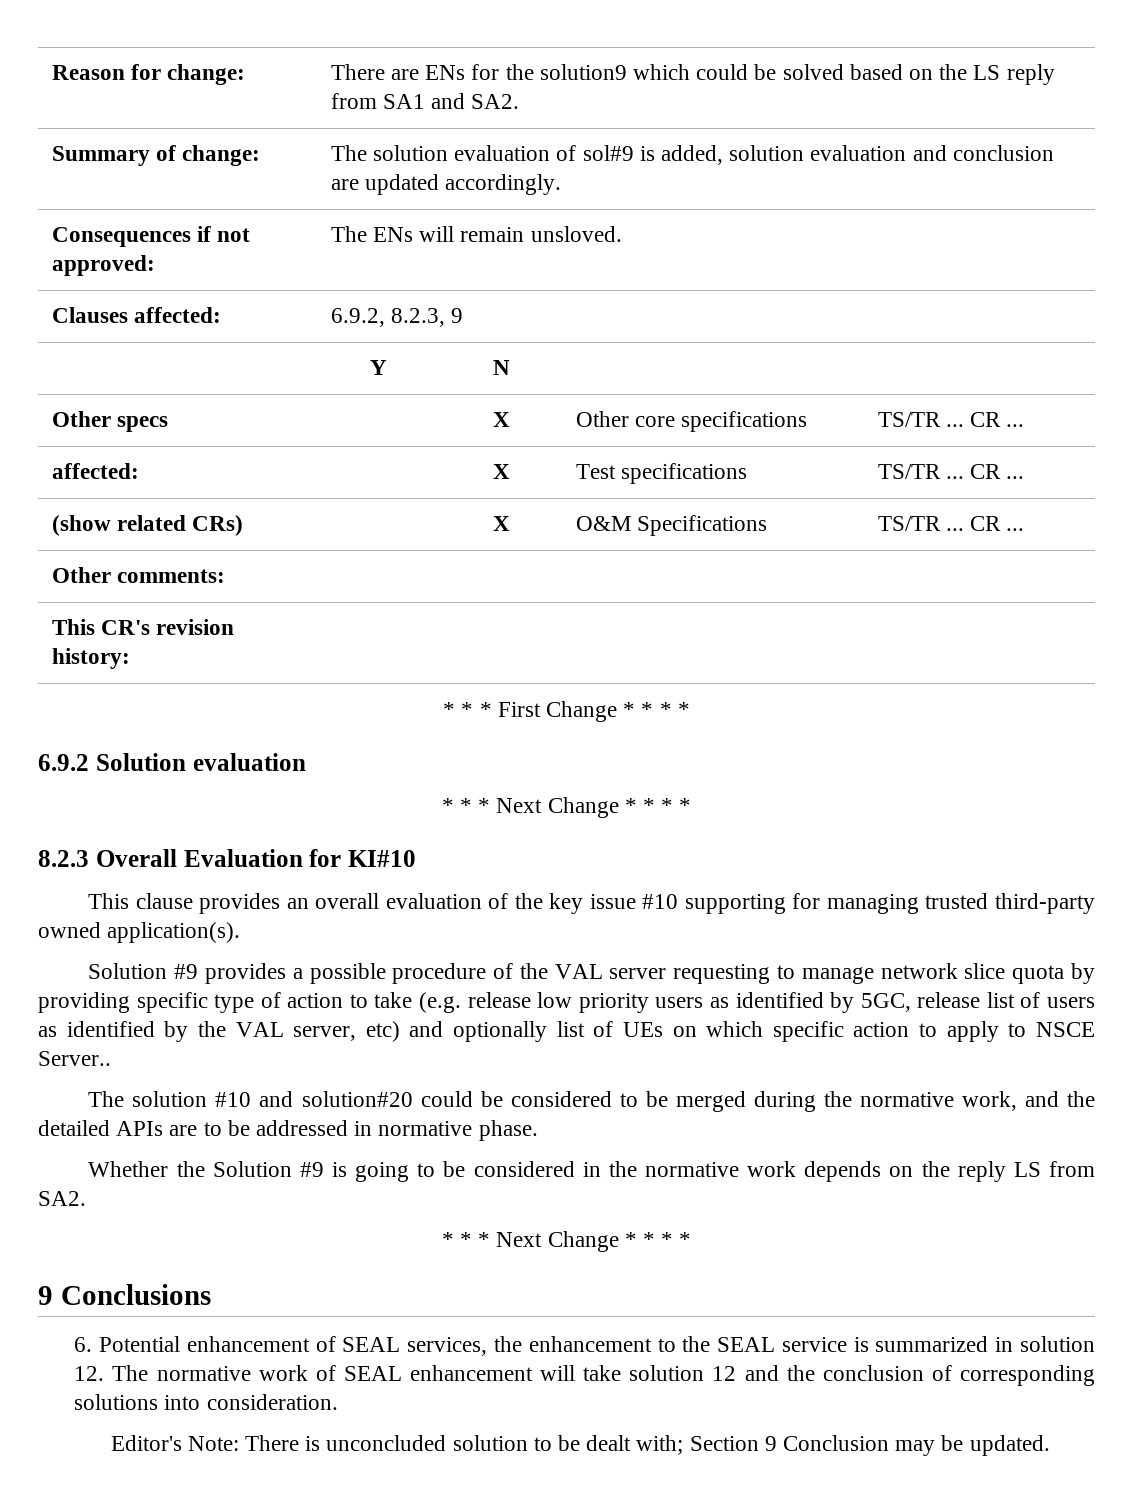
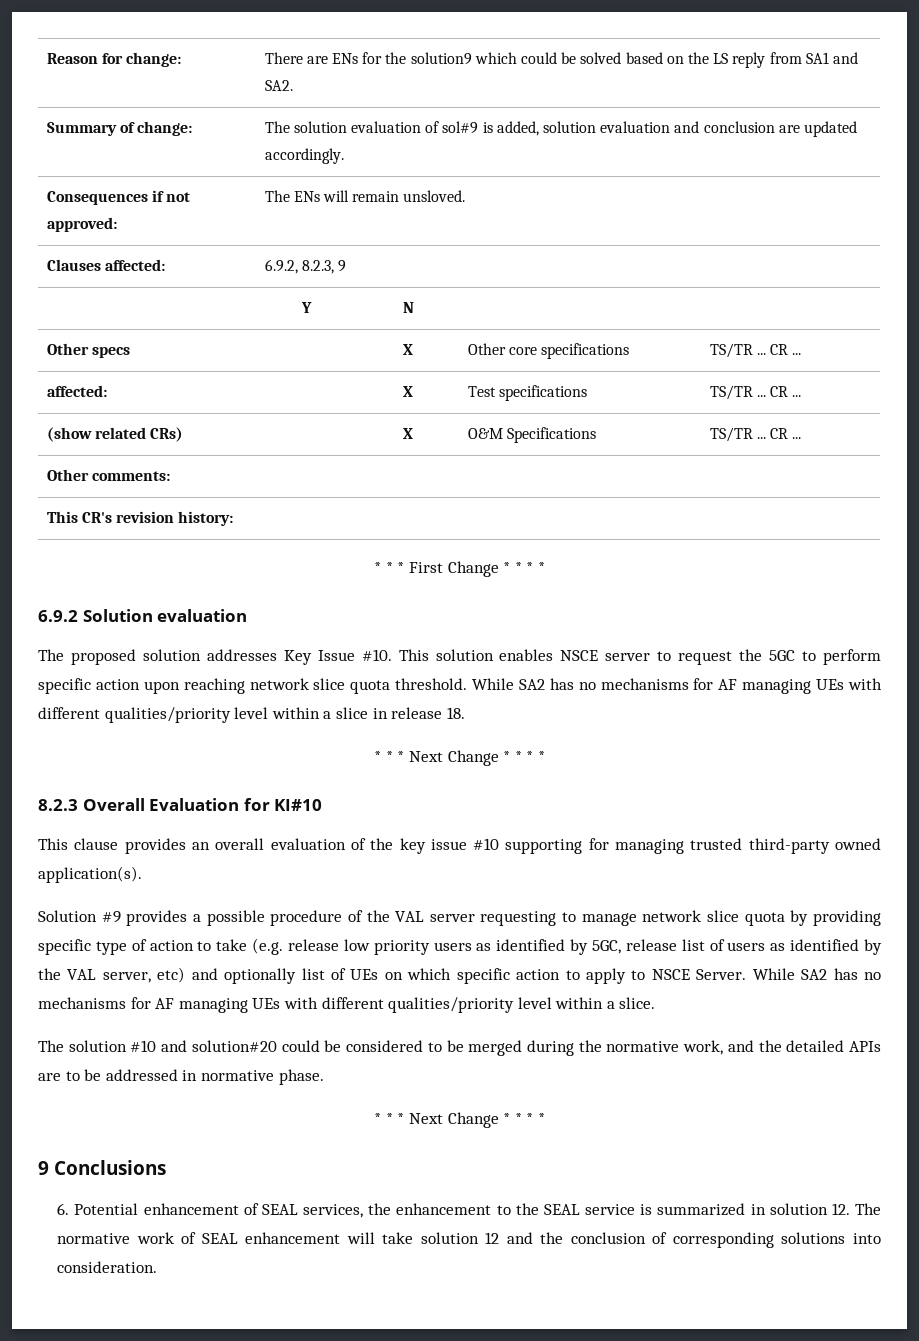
+ The proposed solution addresses Key Issue #10. This solution enables NSCE server to request the 5GC to perform specific action upon reaching network slice quota threshold. While SA2 has no mechanisms for AF managing UEs with different qualities/priority level within a slice in release 18.
- Solution #9 provides a possible procedure of the VAL server requesting to manage network slice quota by providing specific type of action to take (e.g. release low priority users as identified by 5GC, release list of users as identified by the VAL server, etc) and optionally list of UEs on which specific action to apply to NSCE Server..
+ Solution #9 provides a possible procedure of the VAL server requesting to manage network slice quota by providing specific type of action to take (e.g. release low priority users as identified by 5GC, release list of users as identified by the VAL server, etc) and optionally list of UEs on which specific action to apply to NSCE Server. While SA2 has no mechanisms for AF managing UEs with different qualities/priority level within a slice.
- Whether the Solution #9 is going to be considered in the normative work depends on the reply LS from SA2.
- Editor's Note: There is unconcluded solution to be dealt with; Section 9 Conclusion may be updated.

